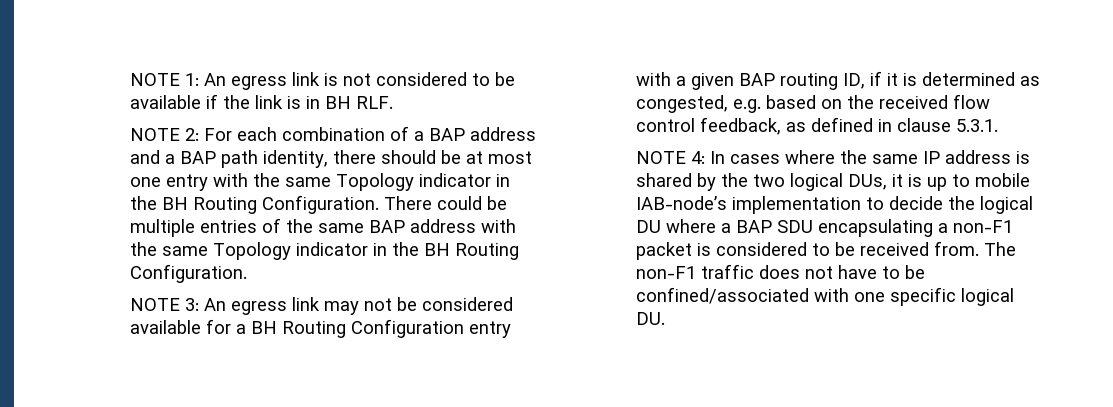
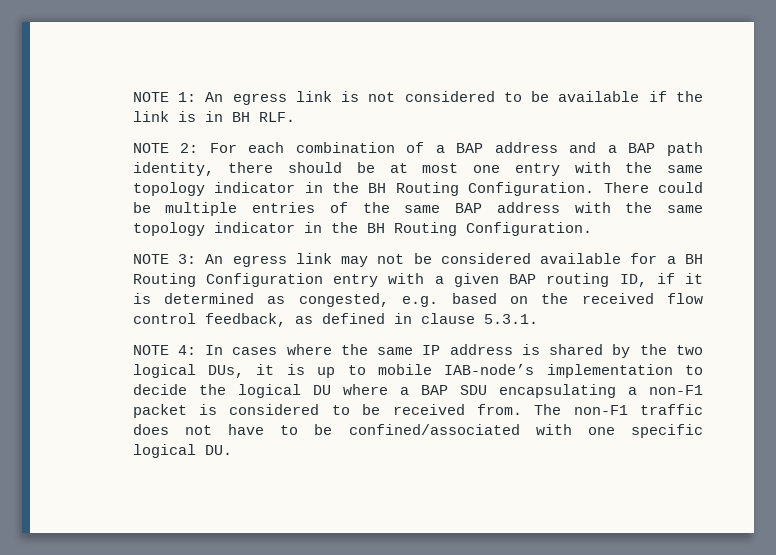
- NOTE 2: For each combination of a BAP address and a BAP path identity, there should be at most one entry with the same Topology indicator in the BH Routing Configuration.
+ NOTE 2: For each combination of a BAP address and a BAP path identity, there should be at most one entry with the same topology indicator in the BH Routing Configuration.
- There could be multiple entries of the same BAP address with the same Topology indicator in the BH Routing Configuration.
+ There could be multiple entries of the same BAP address with the same topology indicator in the BH Routing Configuration.

